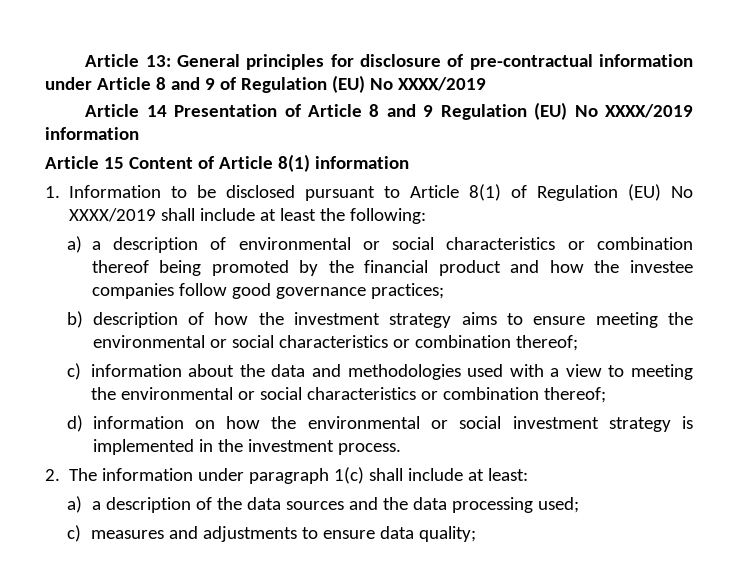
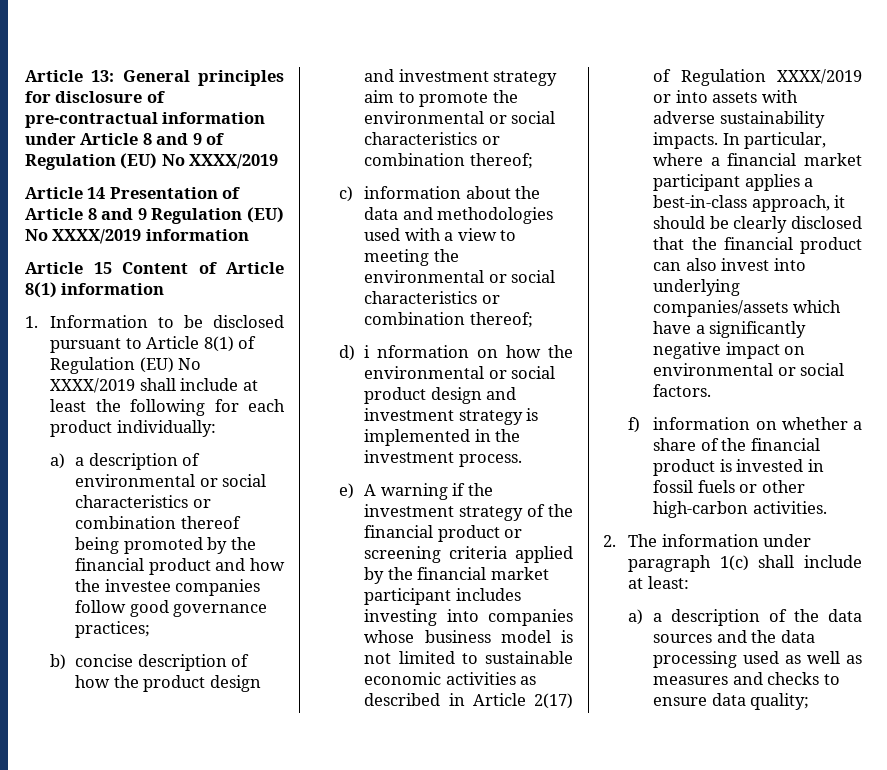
- 1. Information to be disclosed pursuant to Article 8(1) of Regulation (EU) No XXXX/2019 shall include at least the following:
+ 1. Information to be disclosed pursuant to Article 8(1) of Regulation (EU) No XXXX/2019 shall include at least the following for each product individually:
- b) description of how the investment strategy aims to ensure meeting the environmental or social characteristics or combination thereof;
+ b) concise description of how the product design and investment strategy aim to promote the environmental or social characteristics or combination thereof;
- d) information on how the environmental or social investment strategy is implemented in the investment process.
+ d) i nformation on how the environmental or social product design and investment strategy is implemented in the investment process.
+ e) A warning if the investment strategy of the financial product or screening criteria applied by the financial market participant includes investing into companies whose business model is not limited to sustainable economic activities as described in Article 2(17) of Regulation XXXX/2019 or into assets with adverse sustainability impacts. In particular, where a financial market participant applies a best-in-class approach, it should be clearly disclosed that the financial product can also invest into underlying companies/assets which have a significantly negative impact on environmental or social factors.
+ f) information on whether a share of the financial product is invested in fossil fuels or other high-carbon activities.
- a) a description of the data sources and the data processing used;
- c) measures and adjustments to ensure data quality;
+ a) a description of the data sources and the data processing used as well as measures and checks to ensure data quality;

